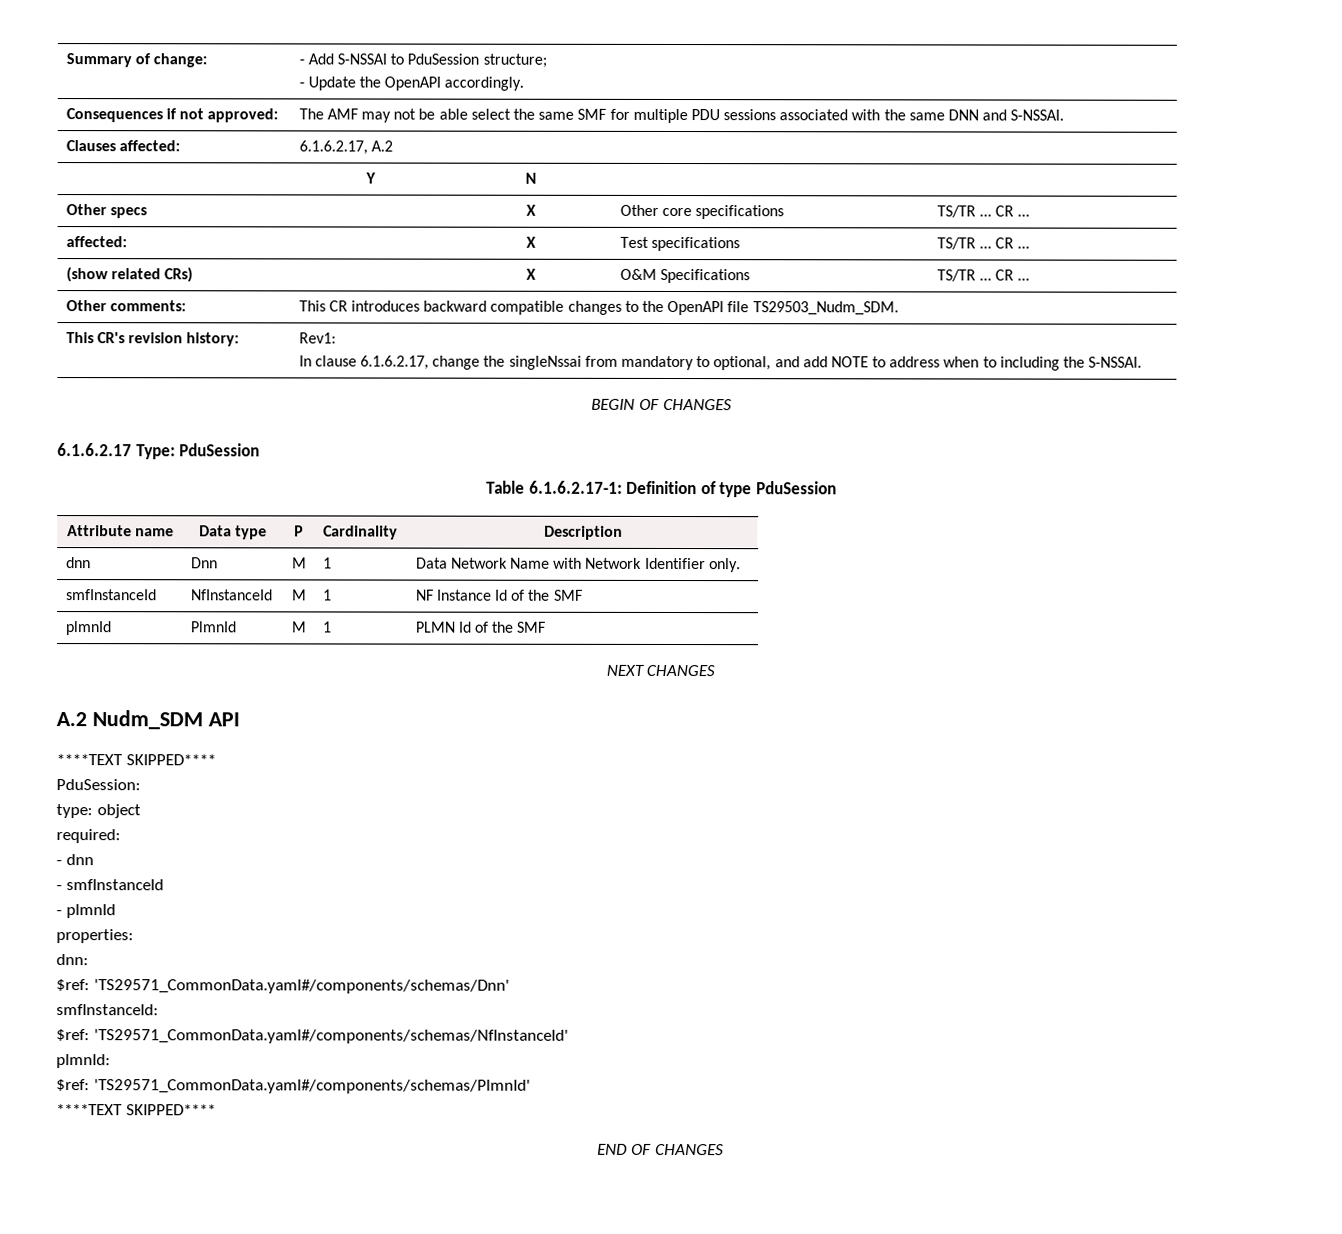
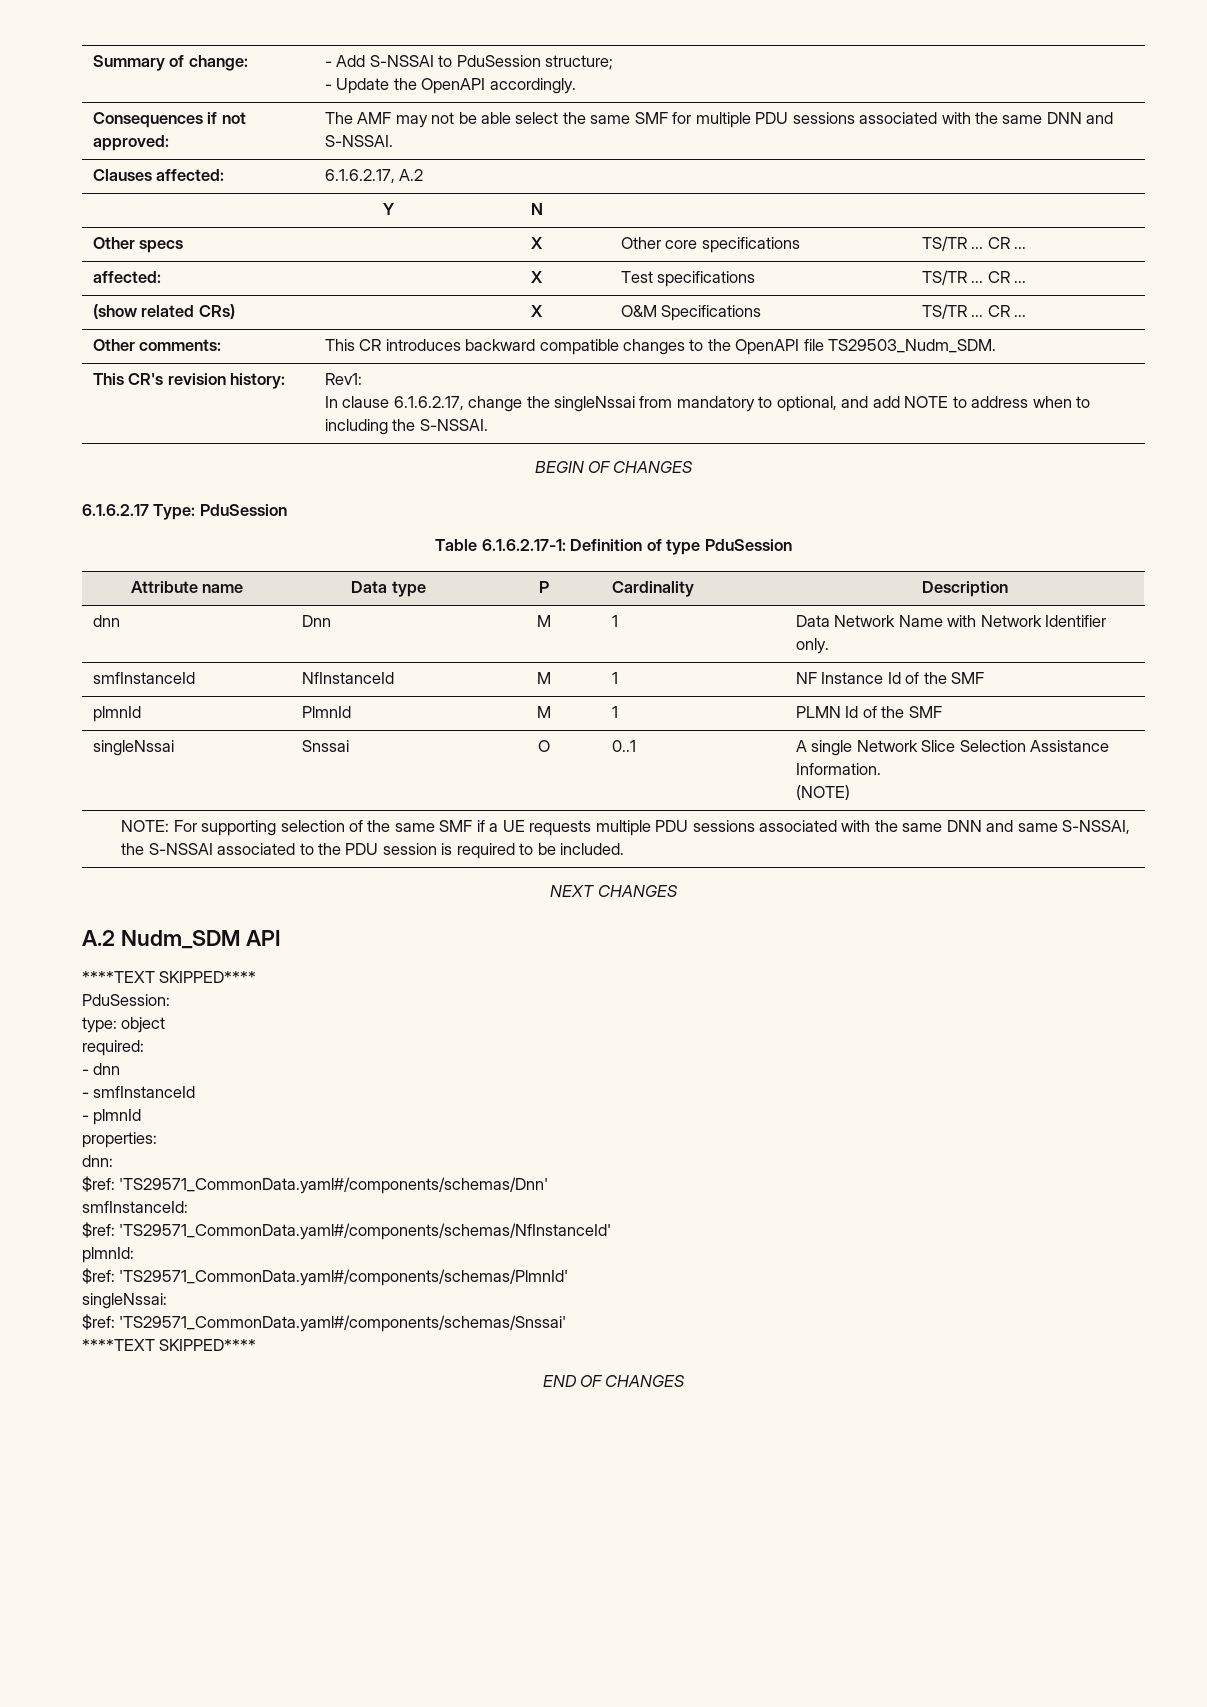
+ singleNssai | Snssai | O | 0..1 | A single Network Slice Selection Assistance Information.
+ (NOTE)
+ NOTE: For supporting selection of the same SMF if a UE requests multiple PDU sessions associated with the same DNN and same S-NSSAI, the S-NSSAI associated to the PDU session is required to be included.
+ singleNssai:
+ $ref: 'TS29571_CommonData.yaml#/components/schemas/Snssai'

